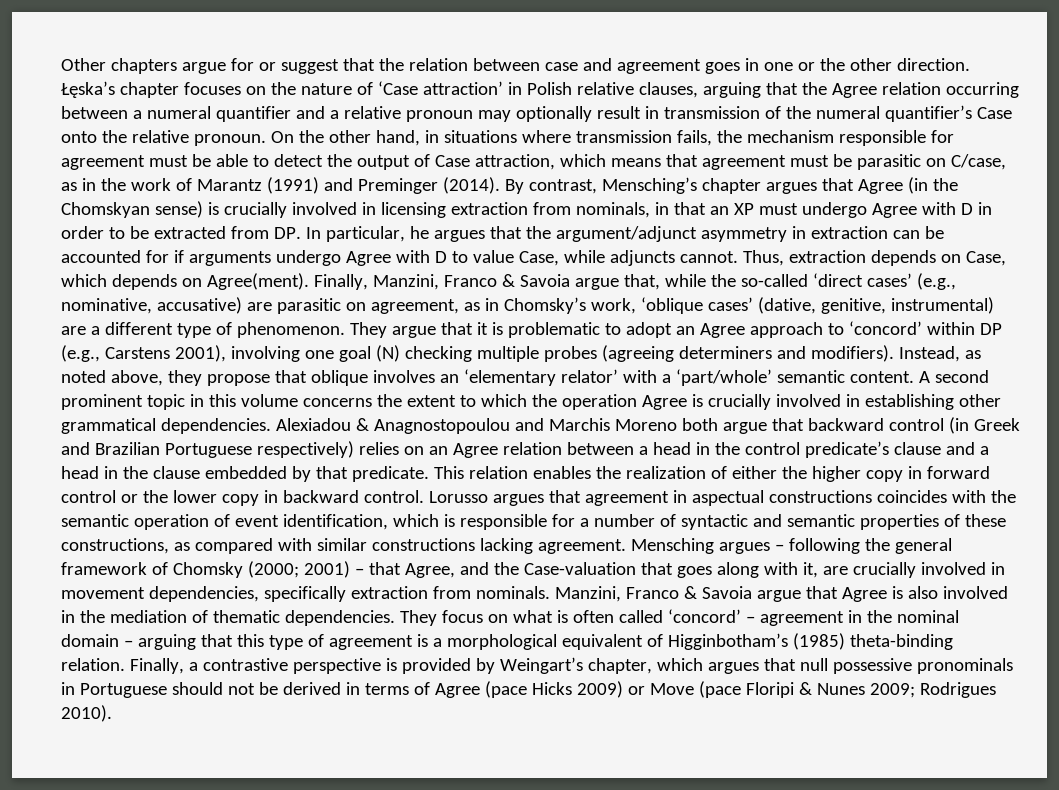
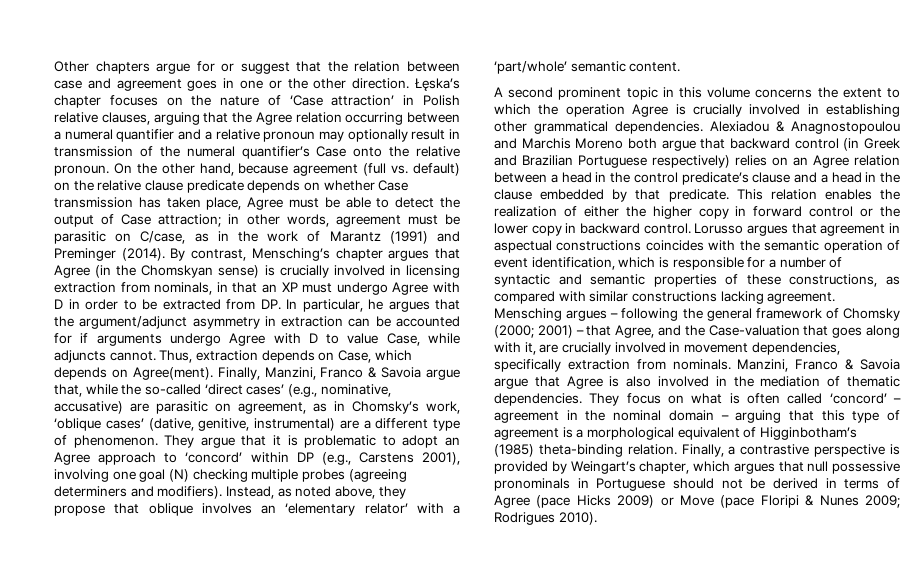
- On the other hand, in situations where transmission fails, the mechanism responsible for agreement must be able to detect the output of Case attraction, which means that agreement must be parasitic on C/case, as in the work of Marantz (1991) and Preminger (2014).
+ On the other hand, because agreement (full vs. default) on the relative clause predicate depends on whether Case transmission has taken place, Agree must be able to detect the output of Case attraction; in other words, agreement must be parasitic on C/case, as in the work of Marantz (1991) and Preminger (2014).
- Instead, as noted above, they propose that oblique involves an ‘elementary relator’ with a ‘part/whole’ semantic content. A second prominent topic in this volume concerns the extent to which the operation Agree is crucially involved in establishing other grammatical dependencies.
+ Instead, as noted above, they propose that oblique involves an ‘elementary relator’ with a ‘part/whole’ semantic content.
+ A second prominent topic in this volume concerns the extent to which the operation Agree is crucially involved in establishing other grammatical dependencies.

